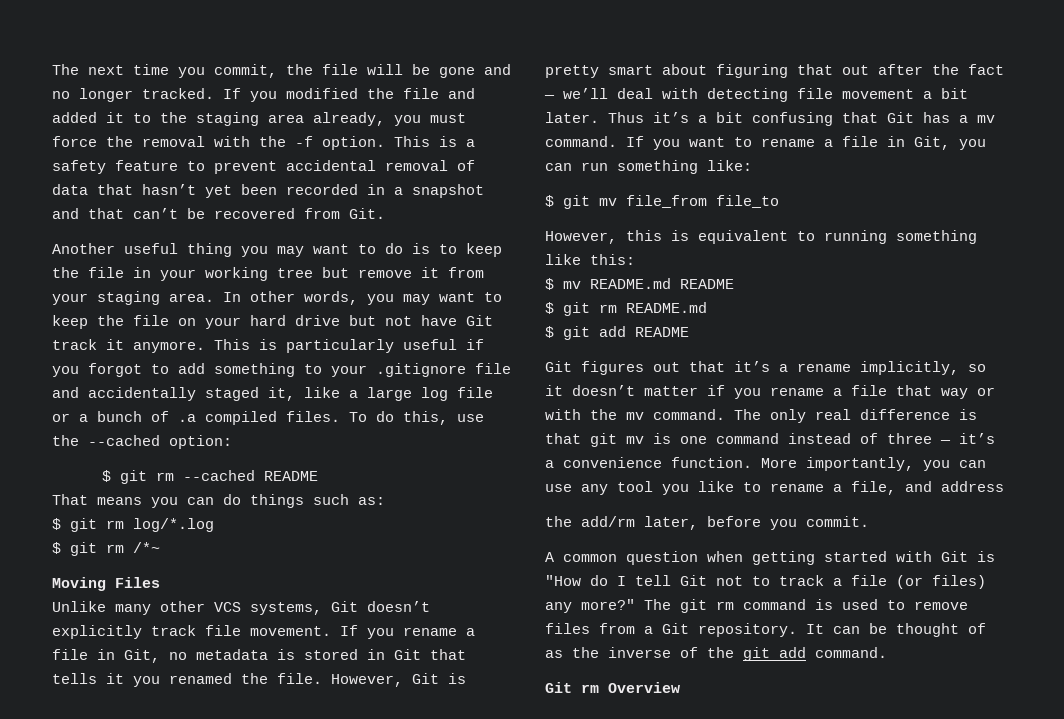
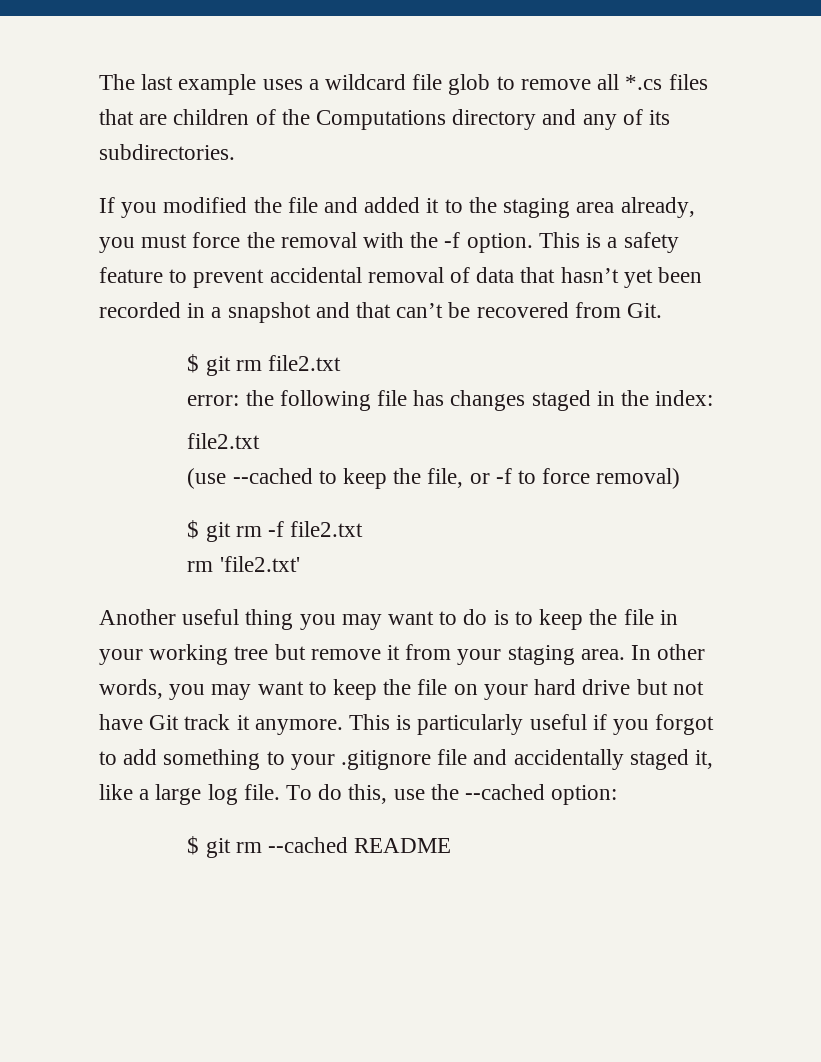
- The next time you commit, the file will be gone and no longer tracked. If you modified the file and added it to the staging area already, you must force the removal with the -f option.
+ The last example uses a wildcard file glob to remove all *.cs files that are children of the Computations directory and any of its subdirectories.
+ If you modified the file and added it to the staging area already, you must force the removal with the -f option.
+ $ git rm file2.txt
+ error: the following file has changes staged in the index:
+ file2.txt
+ (use --cached to keep the file, or -f to force removal)
+ $ git rm -f file2.txt
+ rm 'file2.txt'
- This is particularly useful if you forgot to add something to your .gitignore file and accidentally staged it, like a large log file or a bunch of .a compiled files.
+ This is particularly useful if you forgot to add something to your .gitignore file and accidentally staged it, like a large log file.
- That means you can do things such as:
- $ git rm log/*.log
- $ git rm /*~
- Moving Files
- Unlike many other VCS systems, Git doesn’t explicitly track file movement. If you rename a file in Git, no metadata is stored in Git that tells it you renamed the file. However, Git is pretty smart about figuring that out after the fact — we’ll deal with detecting file movement a bit later. Thus it’s a bit confusing that Git has a mv command. If you want to rename a file in Git, you can run something like:
- $ git mv file_from file_to
- However, this is equivalent to running something like this:
- $ mv README.md README
- $ git rm README.md
- $ git add README
- Git figures out that it’s a rename implicitly, so it doesn’t matter if you rename a file that way or with the mv command. The only real difference is that git mv is one command instead of three — it’s a convenience function. More importantly, you can use any tool you like to rename a file, and address
- the add/rm later, before you commit.
- A common question when getting started with Git is "How do I tell Git not to track a file (or files) any more?" The git rm command is used to remove files from a Git repository. It can be thought of as the inverse of the git add command.
- Git rm Overview

